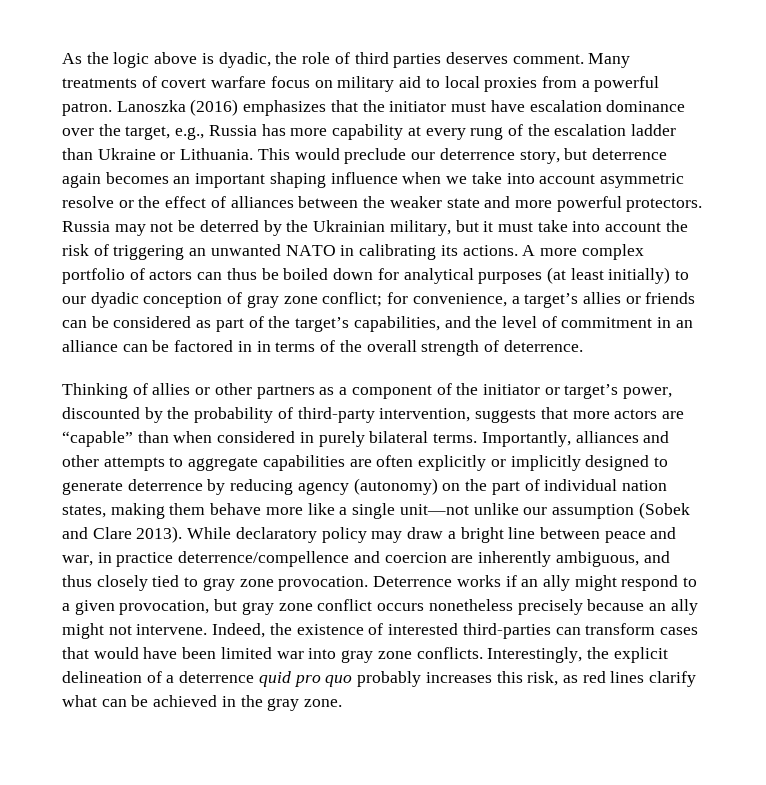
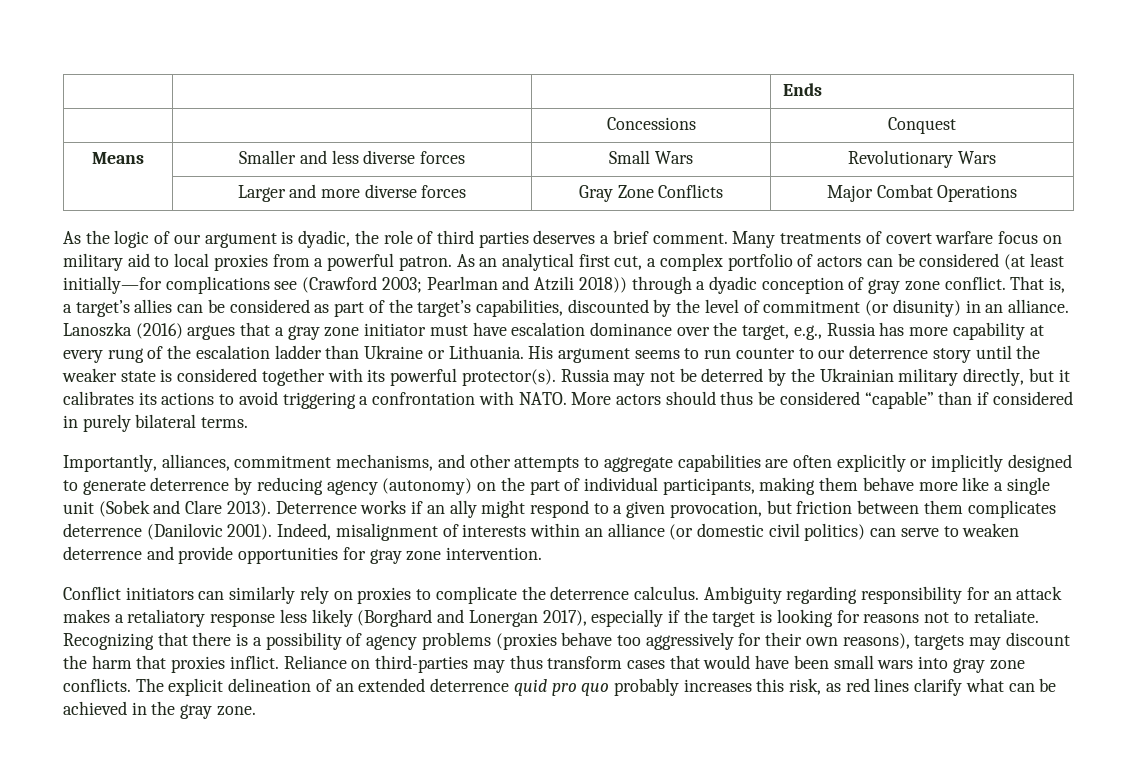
- As the logic above is dyadic, the role of third parties deserves comment.
+ | | | Ends
+ | | Concessions | Conquest
+ Means | Smaller and less diverse forces | Small Wars | Revolutionary Wars
+ | Larger and more diverse forces | Gray Zone Conflicts | Major Combat Operations
+ As the logic of our argument is dyadic, the role of third parties deserves a brief comment.
- Lanoszka (2016) emphasizes that the initiator must have escalation dominance over the target, e.g., Russia has more capability at every rung of the escalation ladder than Ukraine or Lithuania.
+ As an analytical first cut, a complex portfolio of actors can be considered (at least initially—for complications see (Crawford 2003; Pearlman and Atzili 2018)) through a dyadic conception of gray zone conflict. That is, a target’s allies can be considered as part of the target’s capabilities, discounted by the level of commitment (or disunity) in an alliance. Lanoszka (2016) argues that a gray zone initiator must have escalation dominance over the target, e.g., Russia has more capability at every rung of the escalation ladder than Ukraine or Lithuania.
- This would preclude our deterrence story, but deterrence again becomes an important shaping influence when we take into account asymmetric resolve or the effect of alliances between the weaker state and more powerful protectors.
+ His argument seems to run counter to our deterrence story until the weaker state is considered together with its powerful protector(s).
- Russia may not be deterred by the Ukrainian military, but it must take into account the risk of triggering an unwanted NATO in calibrating its actions. A more complex portfolio of actors can thus be boiled down for analytical purposes (at least initially) to our dyadic conception of gray zone conflict; for convenience, a target’s allies or friends can be considered as part of the target’s capabilities, and the level of commitment in an alliance can be factored in in terms of the overall strength of deterrence.
- Thinking of allies or other partners as a component of the initiator or target’s power, discounted by the probability of third-party intervention, suggests that more actors are “capable” than when considered in purely bilateral terms. Importantly, alliances and other attempts to aggregate capabilities are often explicitly or implicitly designed to generate deterrence by reducing agency (autonomy) on the part of individual nation states, making them behave more like a single unit—not unlike our assumption (Sobek and Clare 2013). While declaratory policy may draw a bright line between peace and war, in practice deterrence/compellence and coercion are inherently ambiguous, and thus closely tied to gray zone provocation.
+ Russia may not be deterred by the Ukrainian military directly, but it calibrates its actions to avoid triggering a confrontation with NATO. More actors should thus be considered “capable” than if considered in purely bilateral terms.
+ Importantly, alliances, commitment mechanisms, and other attempts to aggregate capabilities are often explicitly or implicitly designed to generate deterrence by reducing agency (autonomy) on the part of individual participants, making them behave more like a single unit (Sobek and Clare 2013).
- Deterrence works if an ally might respond to a given provocation, but gray zone conflict occurs nonetheless precisely because an ally might not intervene. Indeed, the existence of interested third-parties can transform cases that would have been limited war into gray zone conflicts.
+ Deterrence works if an ally might respond to a given provocation, but friction between them complicates deterrence (Danilovic 2001). Indeed, misalignment of interests within an alliance (or domestic civil politics) can serve to weaken deterrence and provide opportunities for gray zone intervention.
+ Conflict initiators can similarly rely on proxies to complicate the deterrence calculus. Ambiguity regarding responsibility for an attack makes a retaliatory response less likely (Borghard and Lonergan 2017), especially if the target is looking for reasons not to retaliate. Recognizing that there is a possibility of agency problems (proxies behave too aggressively for their own reasons), targets may discount the harm that proxies inflict. Reliance on third-parties may thus transform cases that would have been small wars into gray zone conflicts.
- Interestingly, the explicit delineation of a deterrence quid pro quo probably increases this risk, as red lines clarify what can be achieved in the gray zone.
+ The explicit delineation of an extended deterrence quid pro quo probably increases this risk, as red lines clarify what can be achieved in the gray zone.

